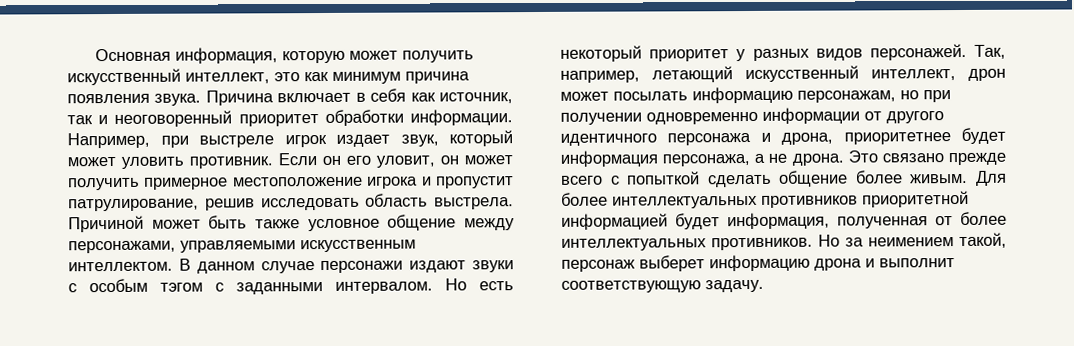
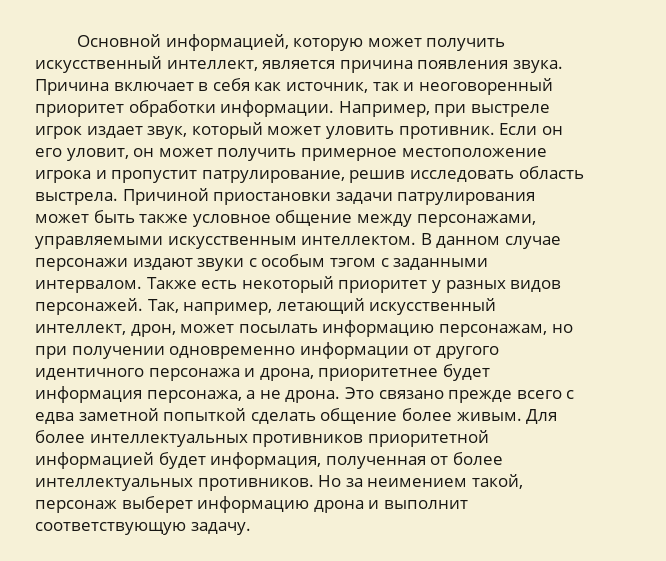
- Основная информация, которую может получить искусственный интеллект, это как минимум причина появления звука.
+ Основной информацией, которую может получить искусственный интеллект, является причина появления звука.
- Причиной может быть также условное общение между персонажами, управляемыми искусственным интеллектом.
+ Причиной приостановки задачи патрулирования может быть также условное общение между персонажами, управляемыми искусственным интеллектом.
- Но есть некоторый приоритет у разных видов персонажей.
+ Также есть некоторый приоритет у разных видов персонажей.
- Так, например, летающий искусственный интеллект, дрон может посылать информацию персонажам, но при получении одновременно информации от другого идентичного персонажа и дрона, приоритетнее будет информация персонажа, а не дрона.
+ Так, например, летающий искусственный интеллект, дрон, может посылать информацию персонажам, но при получении одновременно информации от другого идентичного персонажа и дрона, приоритетнее будет информация персонажа, а не дрона.
- Это связано прежде всего с попыткой сделать общение более живым.
+ Это связано прежде всего с едва заметной попыткой сделать общение более живым.

